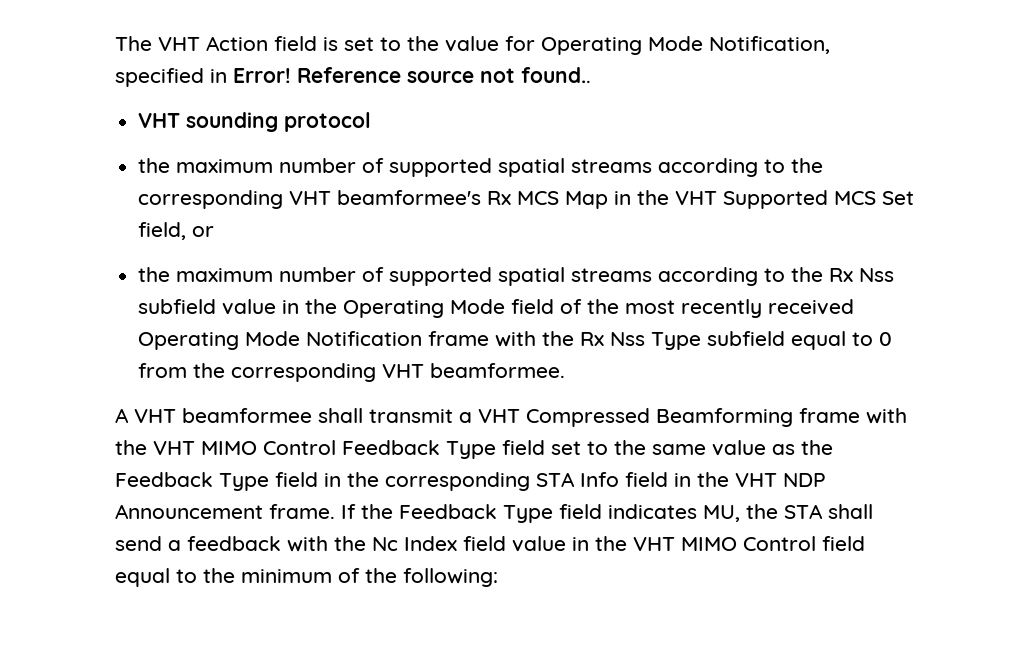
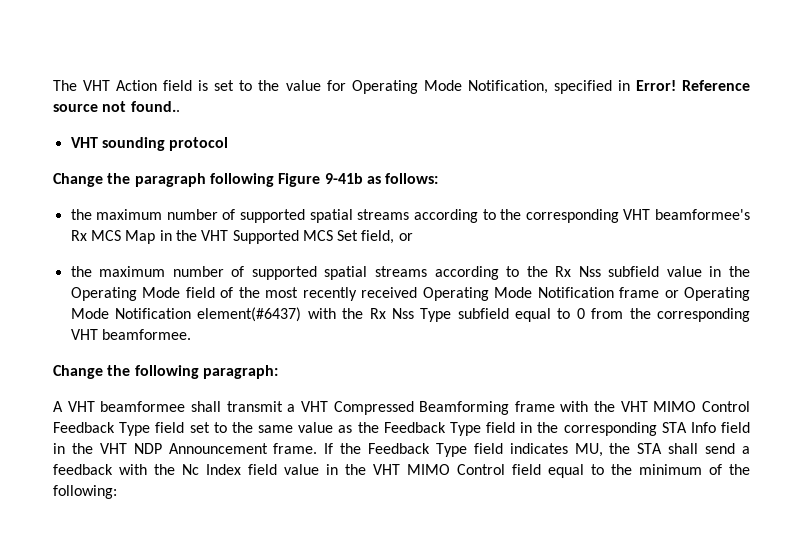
+ Change the paragraph following Figure 9-41b as follows:
- the maximum number of supported spatial streams according to the Rx Nss subfield value in the Operating Mode field of the most recently received Operating Mode Notification frame with the Rx Nss Type subfield equal to 0 from the corresponding VHT beamformee.
+ the maximum number of supported spatial streams according to the Rx Nss subfield value in the Operating Mode field of the most recently received Operating Mode Notification frame or Operating Mode Notification element(#6437) with the Rx Nss Type subfield equal to 0 from the corresponding VHT beamformee.
+ Change the following paragraph:

